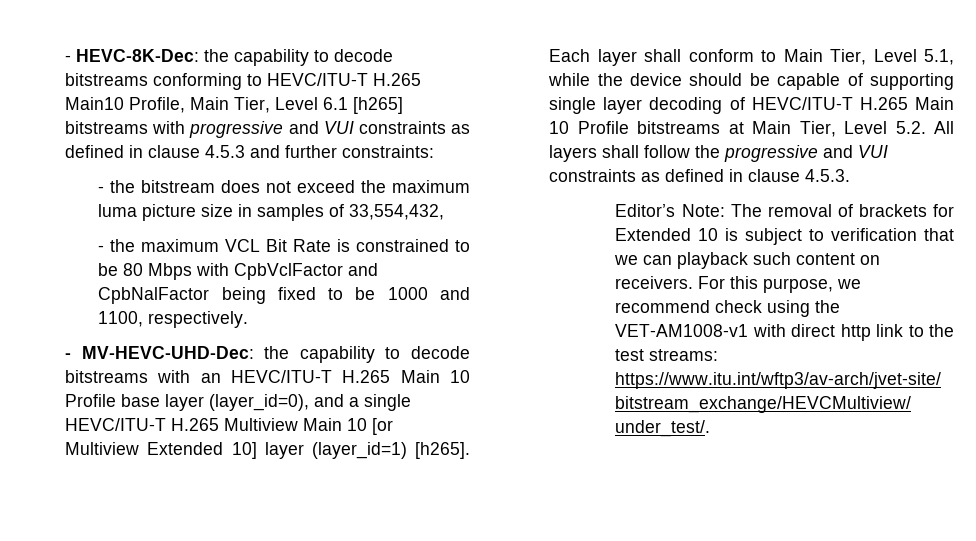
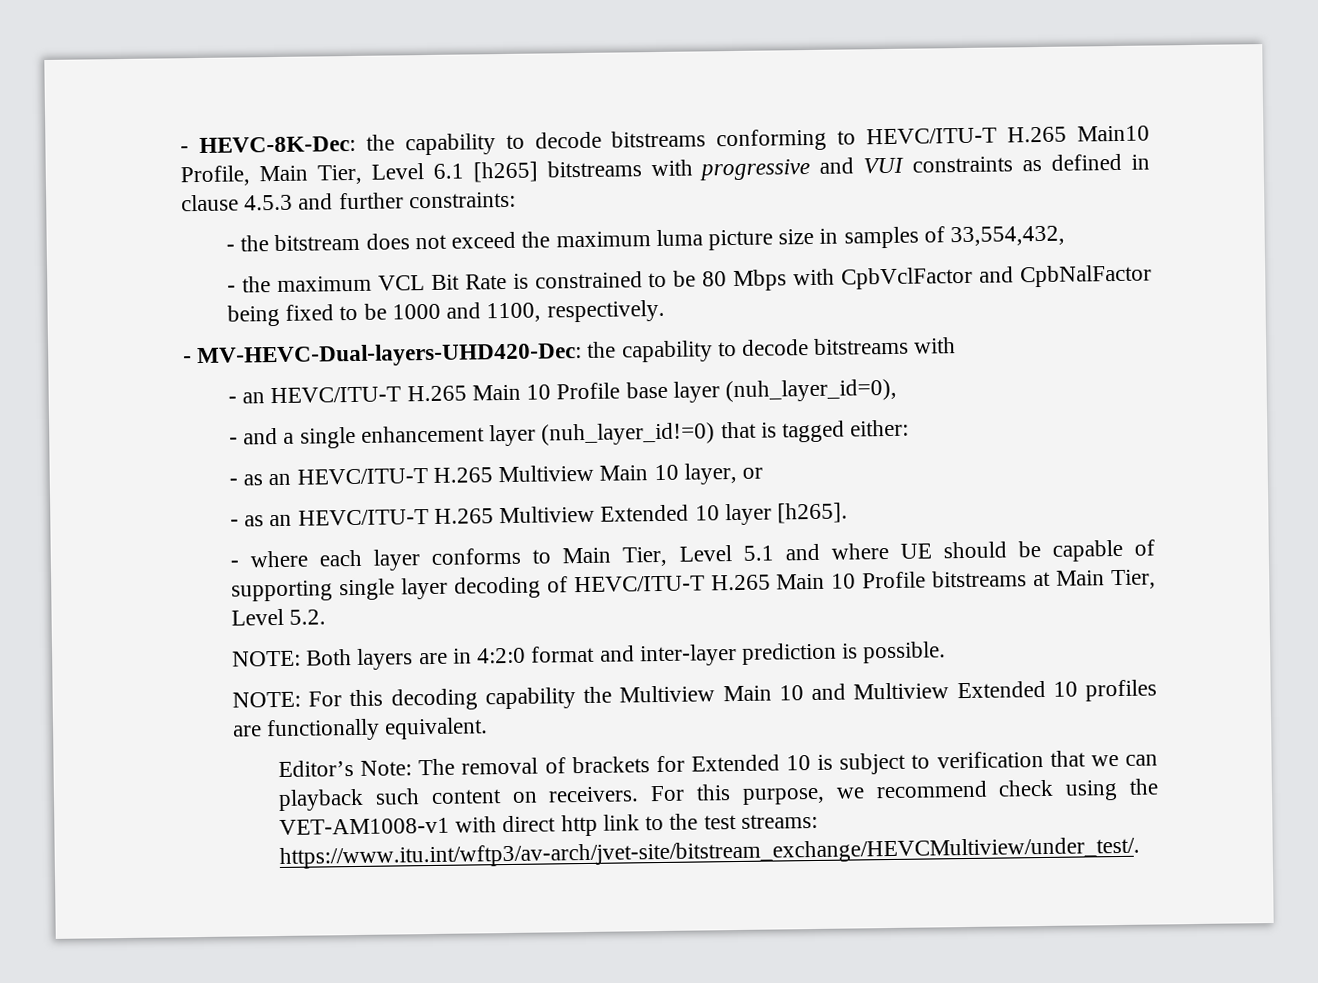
- - MV-HEVC-UHD-Dec: the capability to decode bitstreams with an HEVC/ITU-T H.265 Main 10 Profile base layer (layer_id=0), and a single HEVC/ITU-T H.265 Multiview Main 10 [or Multiview Extended 10] layer (layer_id=1) [h265]. Each layer shall conform to Main Tier, Level 5.1, while the device should be capable of supporting single layer decoding of HEVC/ITU-T H.265 Main 10 Profile bitstreams at Main Tier, Level 5.2. All layers shall follow the progressive and VUI constraints as defined in clause 4.5.3.
+ - MV-HEVC-Dual-layers-UHD420-Dec: the capability to decode bitstreams with
+ - an HEVC/ITU-T H.265 Main 10 Profile base layer (nuh_layer_id=0),
+ - and a single enhancement layer (nuh_layer_id!=0) that is tagged either:
+ - as an HEVC/ITU-T H.265 Multiview Main 10 layer, or
+ - as an HEVC/ITU-T H.265 Multiview Extended 10 layer [h265].
+ - where each layer conforms to Main Tier, Level 5.1 and where UE should be capable of supporting single layer decoding of HEVC/ITU-T H.265 Main 10 Profile bitstreams at Main Tier, Level 5.2.
+ NOTE: Both layers are in 4:2:0 format and inter-layer prediction is possible.
+ NOTE: For this decoding capability the Multiview Main 10 and Multiview Extended 10 profiles are functionally equivalent.

